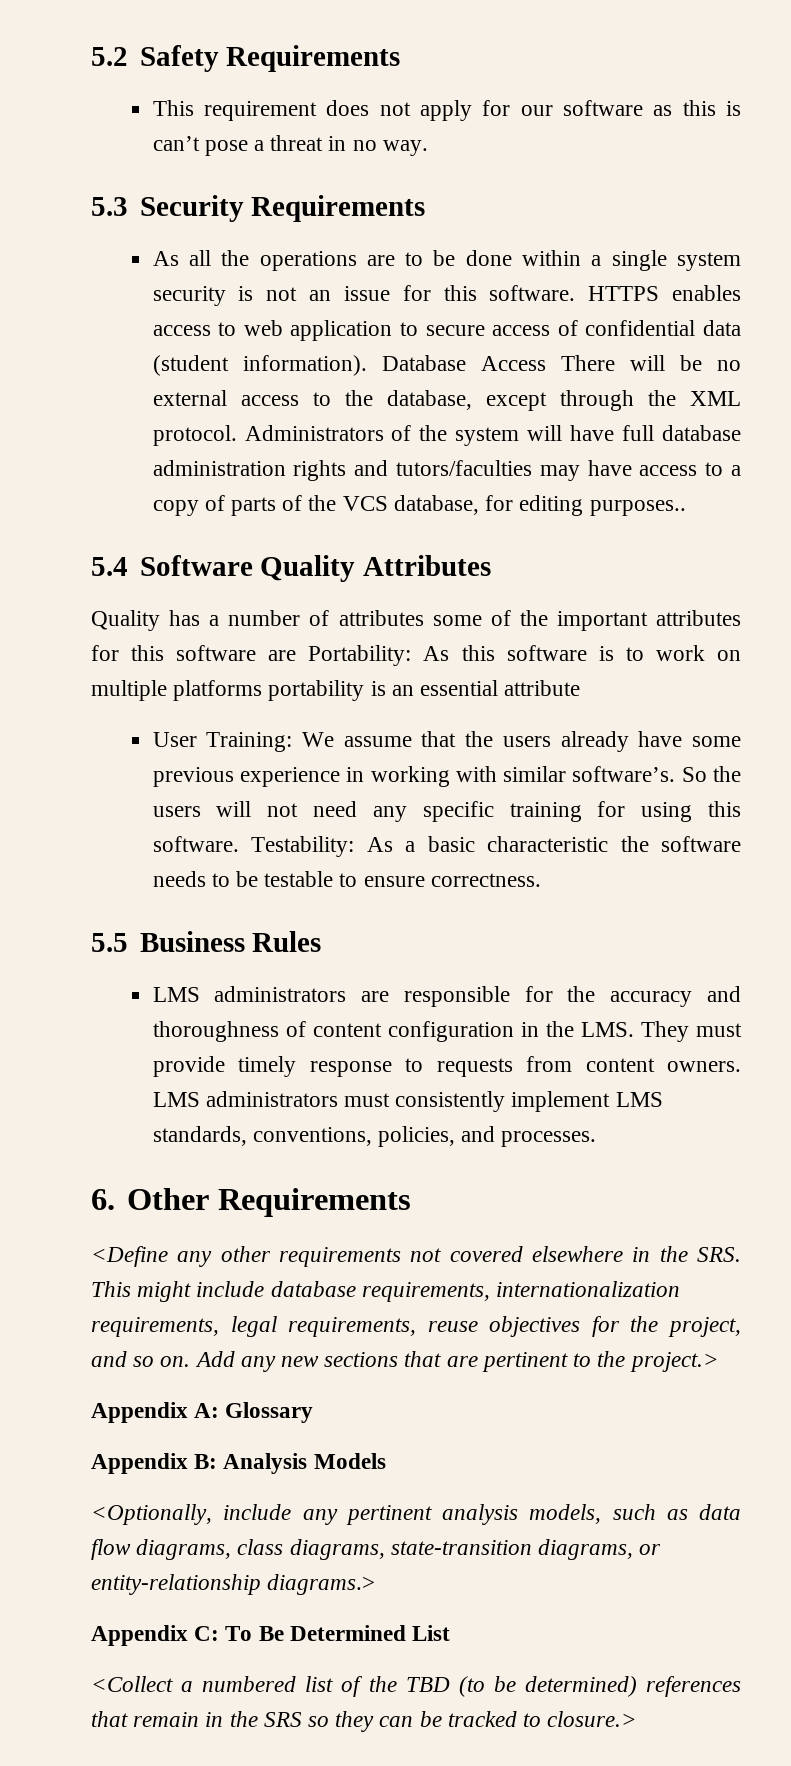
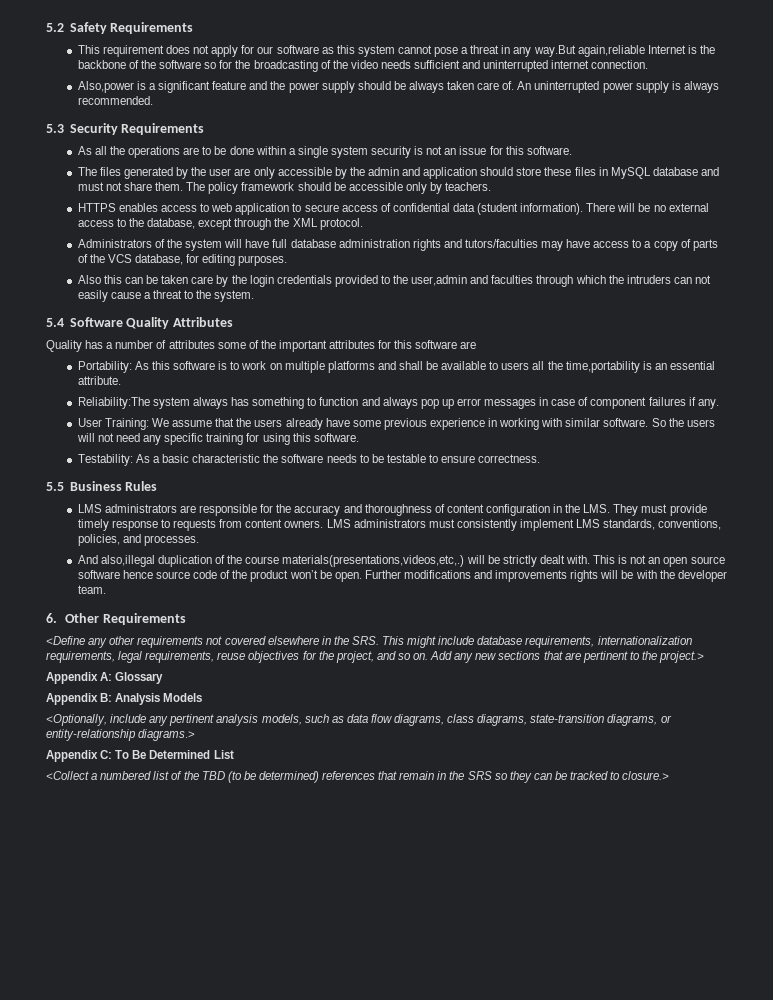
- This requirement does not apply for our software as this is can’t pose a threat in no way.
+ This requirement does not apply for our software as this system cannot pose a threat in any way.But again,reliable Internet is the backbone of the software so for the broadcasting of the video needs sufficient and uninterrupted internet connection.
+ Also,power is a significant feature and the power supply should be always taken care of. An uninterrupted power supply is always recommended.
- As all the operations are to be done within a single system security is not an issue for this software. HTTPS enables access to web application to secure access of confidential data (student information).
+ As all the operations are to be done within a single system security is not an issue for this software.
+ The files generated by the user are only accessible by the admin and application should store these files in MySQL database and must not share them. The policy framework should be accessible only by teachers.
+ HTTPS enables access to web application to secure access of confidential data (student information).
- Database Access There will be no external access to the database, except through the XML protocol. Administrators of the system will have full database administration rights and tutors/faculties may have access to a copy of parts of the VCS database, for editing purposes..
+ There will be no external access to the database, except through the XML protocol.
+ Administrators of the system will have full database administration rights and tutors/faculties may have access to a copy of parts of the VCS database, for editing purposes.
+ Also this can be taken care by the login credentials provided to the user,admin and faculties through which the intruders can not easily cause a threat to the system.
- Quality has a number of attributes some of the important attributes for this software are Portability: As this software is to work on multiple platforms portability is an essential attribute
+ Quality has a number of attributes some of the important attributes for this software are
+ Portability: As this software is to work on multiple platforms and shall be available to users all the time,portability is an essential attribute.
+ Reliability:The system always has something to function and always pop up error messages in case of component failures if any.
- User Training: We assume that the users already have some previous experience in working with similar software’s.
+ User Training: We assume that the users already have some previous experience in working with similar software.
- So the users will not need any specific training for using this software. Testability: As a basic characteristic the software needs to be testable to ensure correctness.
+ So the users will not need any specific training for using this software.
+ Testability: As a basic characteristic the software needs to be testable to ensure correctness.
+ And also,illegal duplication of the course materials(presentations,videos,etc,.) will be strictly dealt with. This is not an open source software hence source code of the product won’t be open. Further modifications and improvements rights will be with the developer team.

